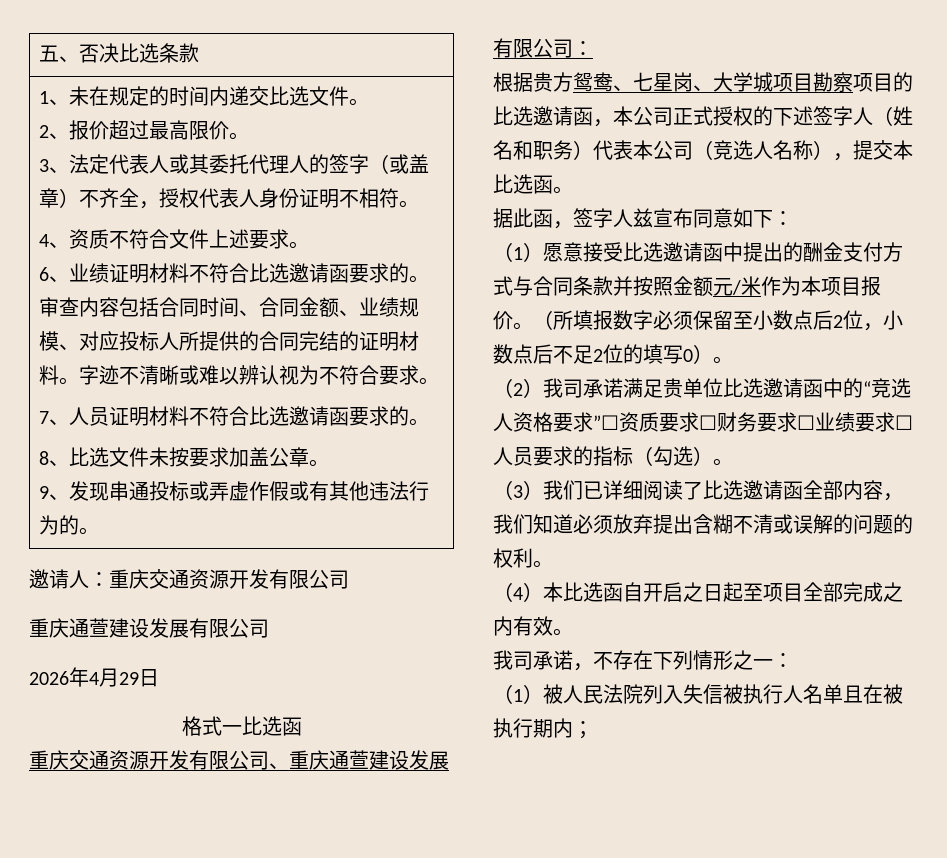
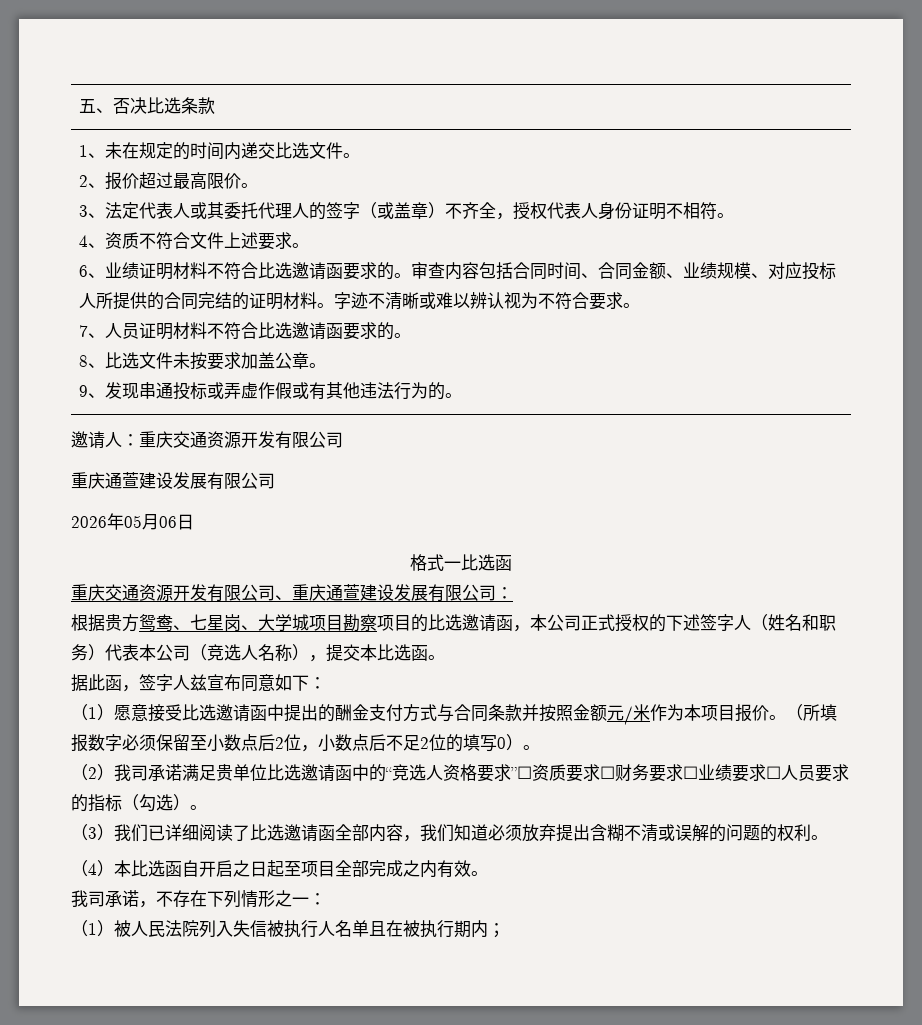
- 2026年4月29日
+ 2026年05月06日

